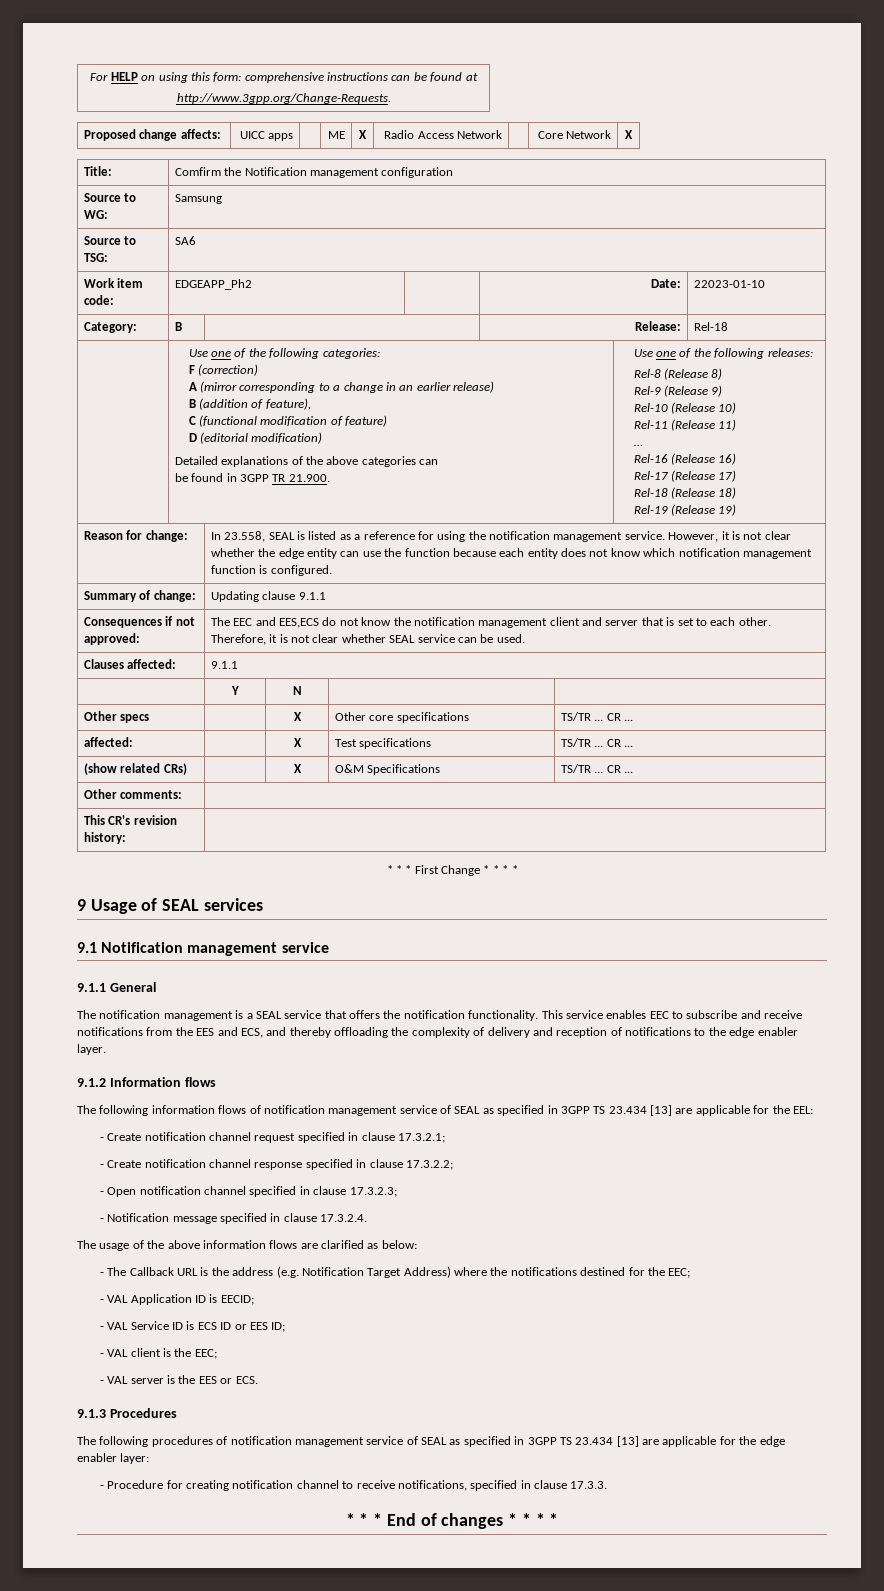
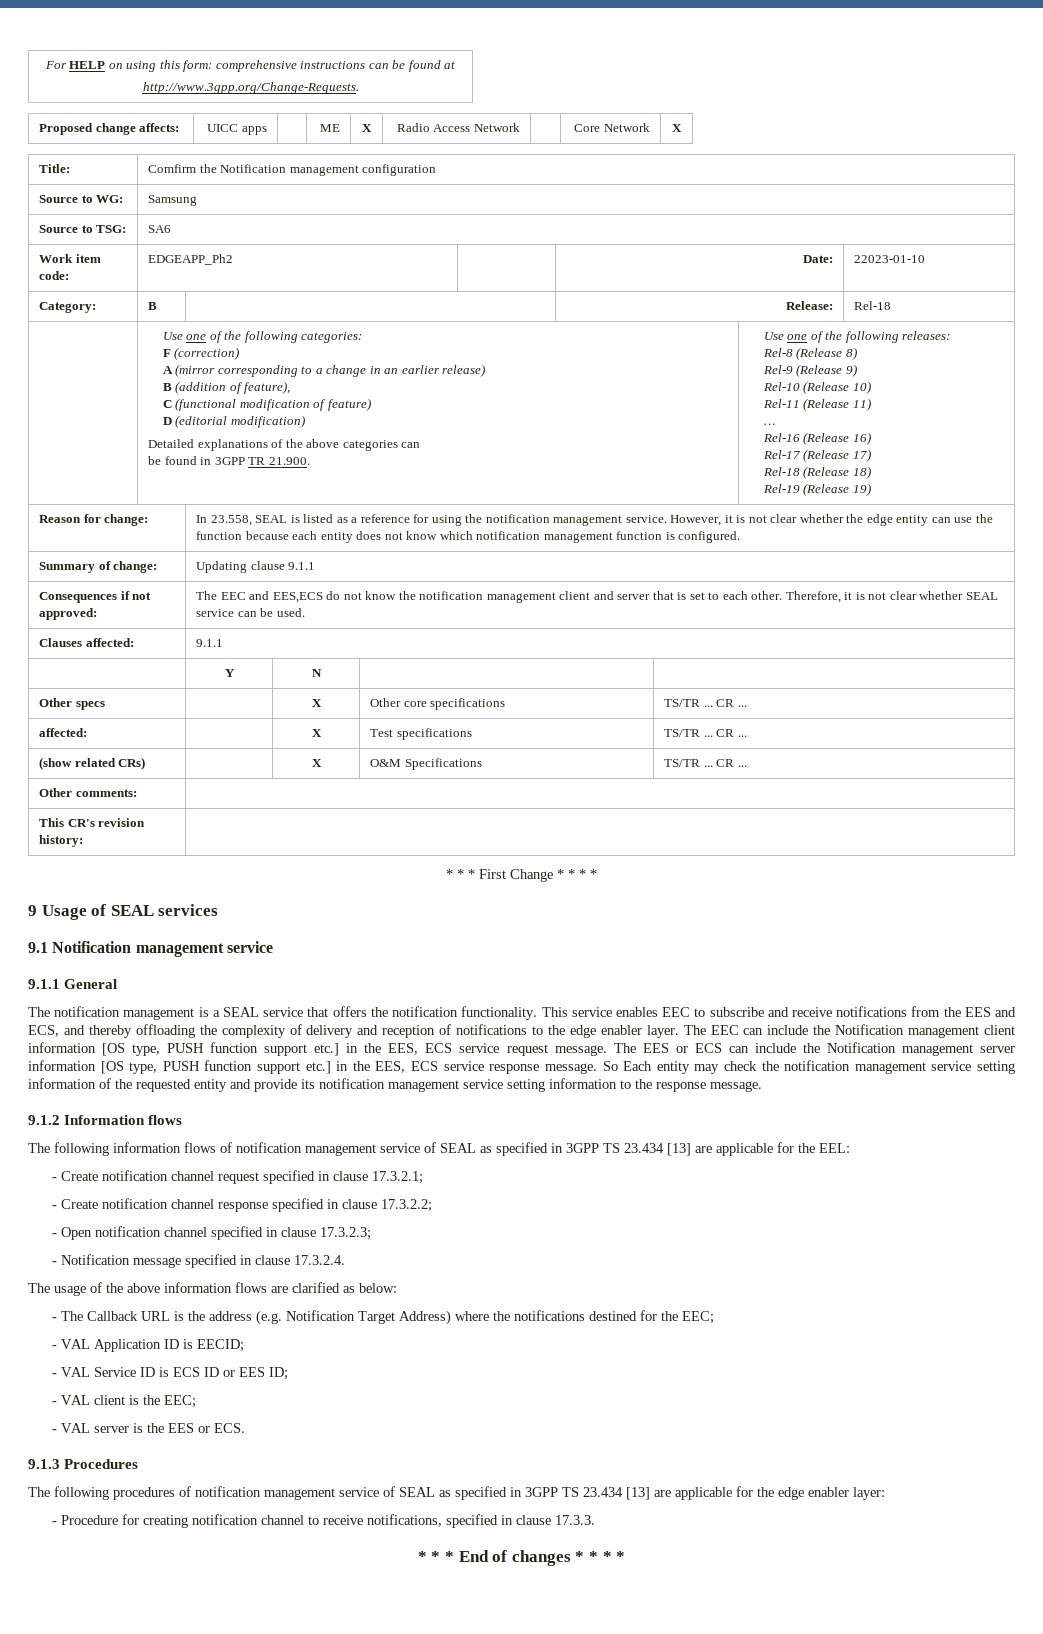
+ The EEC can include the Notification management client information [OS type, PUSH function support etc.] in the EES, ECS service request message. The EES or ECS can include the Notification management server information [OS type, PUSH function support etc.] in the EES, ECS service response message. So Each entity may check the notification management service setting information of the requested entity and provide its notification management service setting information to the response message.

